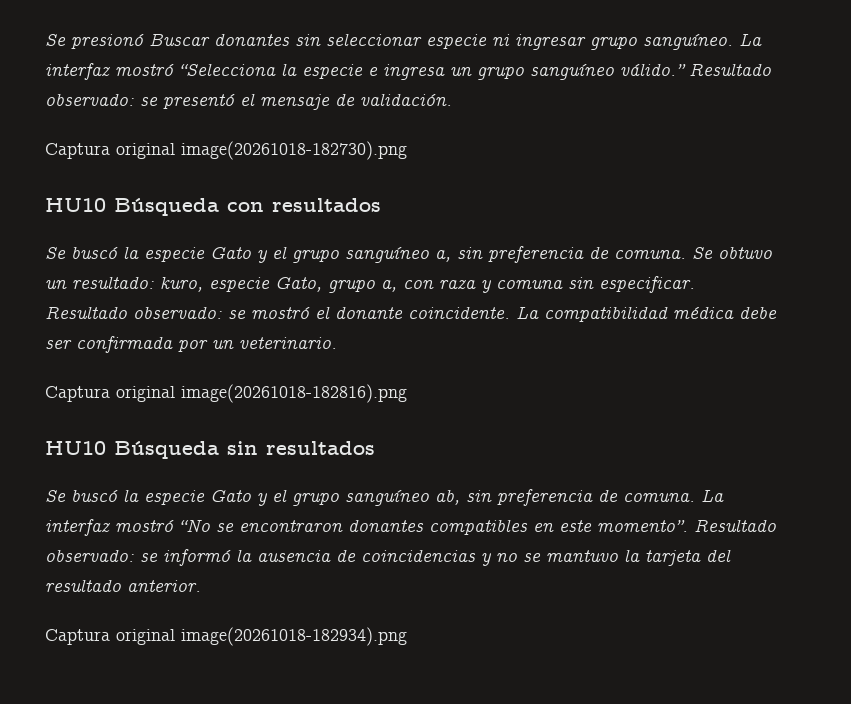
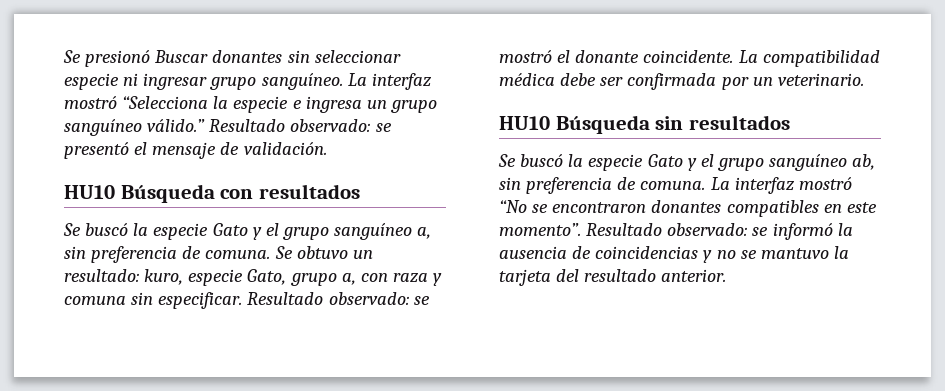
- Captura original image(20261018-182730).png
- Captura original image(20261018-182816).png
- Captura original image(20261018-182934).png

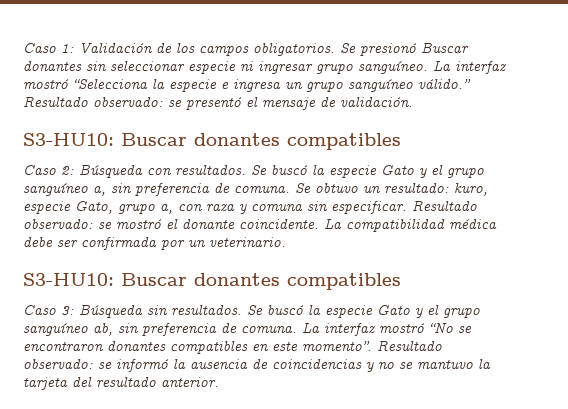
+ Caso 1: Validación de los campos obligatorios.
  Resultado observado: se presentó el mensaje de validación.
- HU10 Búsqueda con resultados
- Se buscó la especie Gato y el grupo sanguíneo a, sin preferencia de comuna.
+ S3-HU10: Buscar donantes compatibles
+ Caso 2: Búsqueda con resultados. Se buscó la especie Gato y el grupo sanguíneo a, sin preferencia de comuna.
  La compatibilidad médica debe ser confirmada por un veterinario.
- HU10 Búsqueda sin resultados
- Se buscó la especie Gato y el grupo sanguíneo ab, sin preferencia de comuna.
+ S3-HU10: Buscar donantes compatibles
+ Caso 3: Búsqueda sin resultados. Se buscó la especie Gato y el grupo sanguíneo ab, sin preferencia de comuna.

